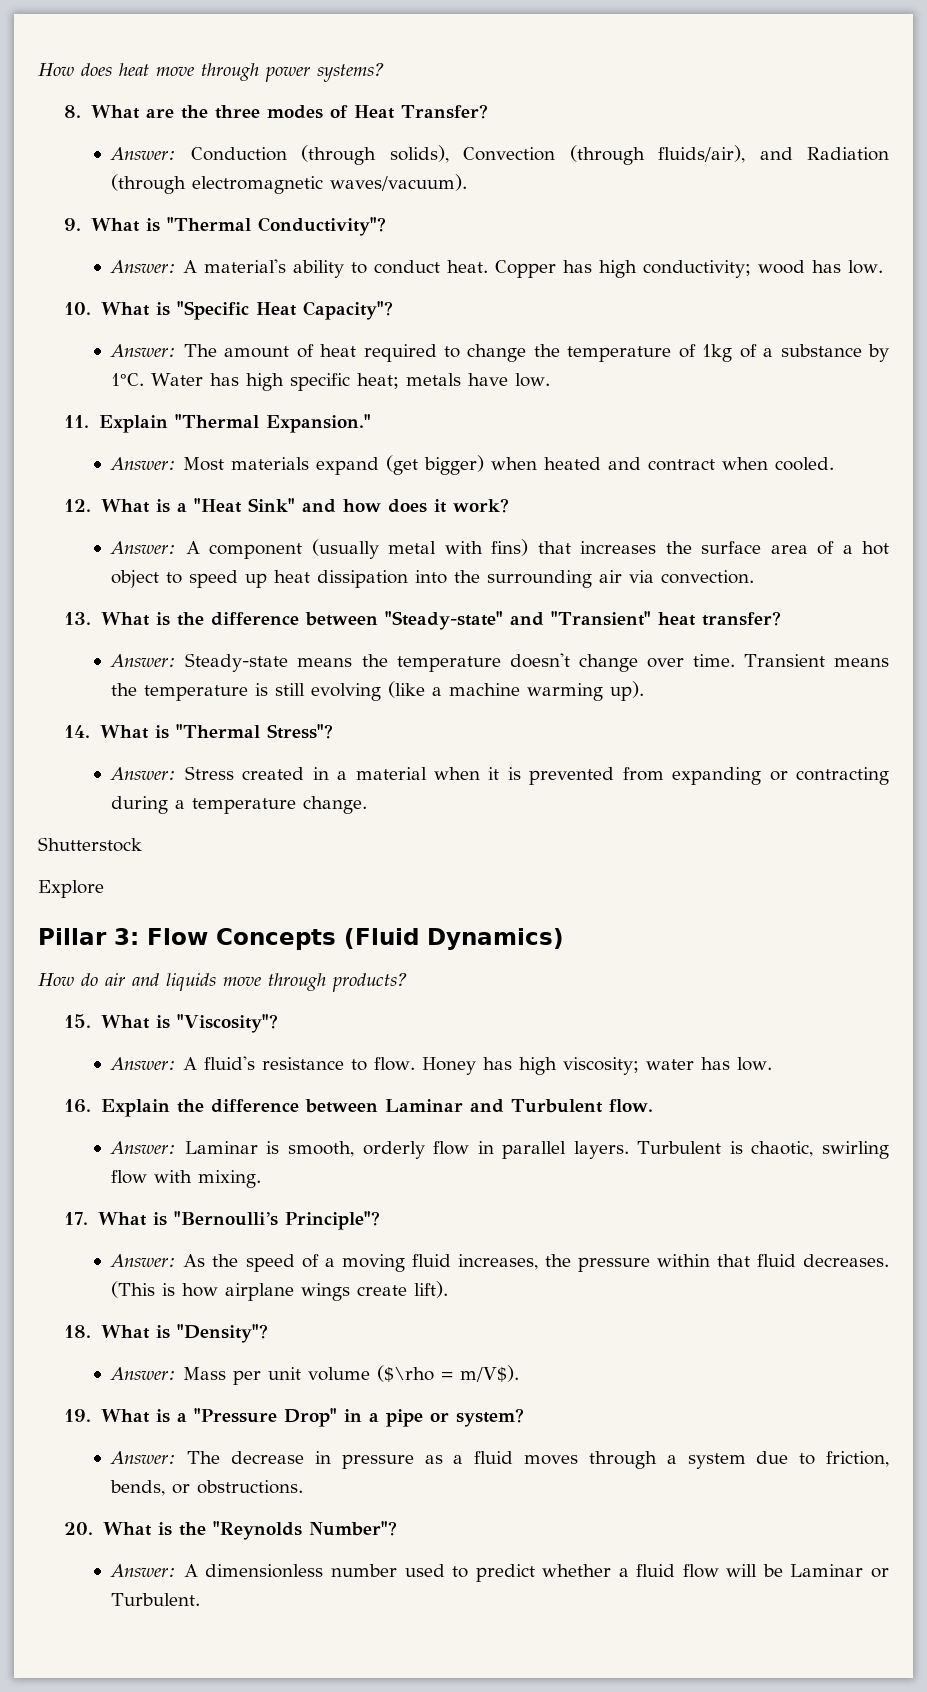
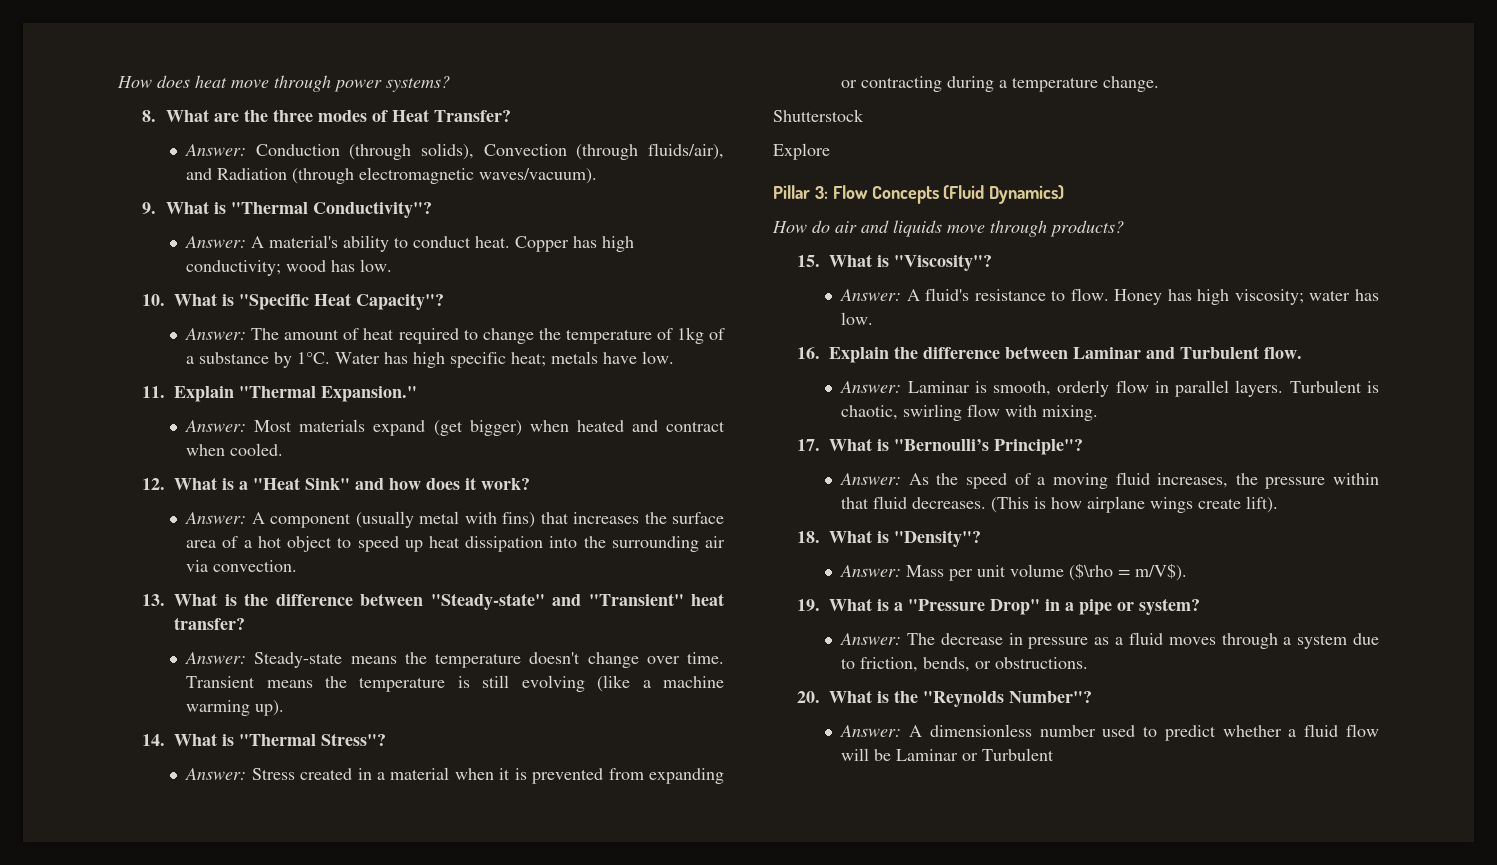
- Answer: A dimensionless number used to predict whether a fluid flow will be Laminar or Turbulent.
+ Answer: A dimensionless number used to predict whether a fluid flow will be Laminar or Turbulent

